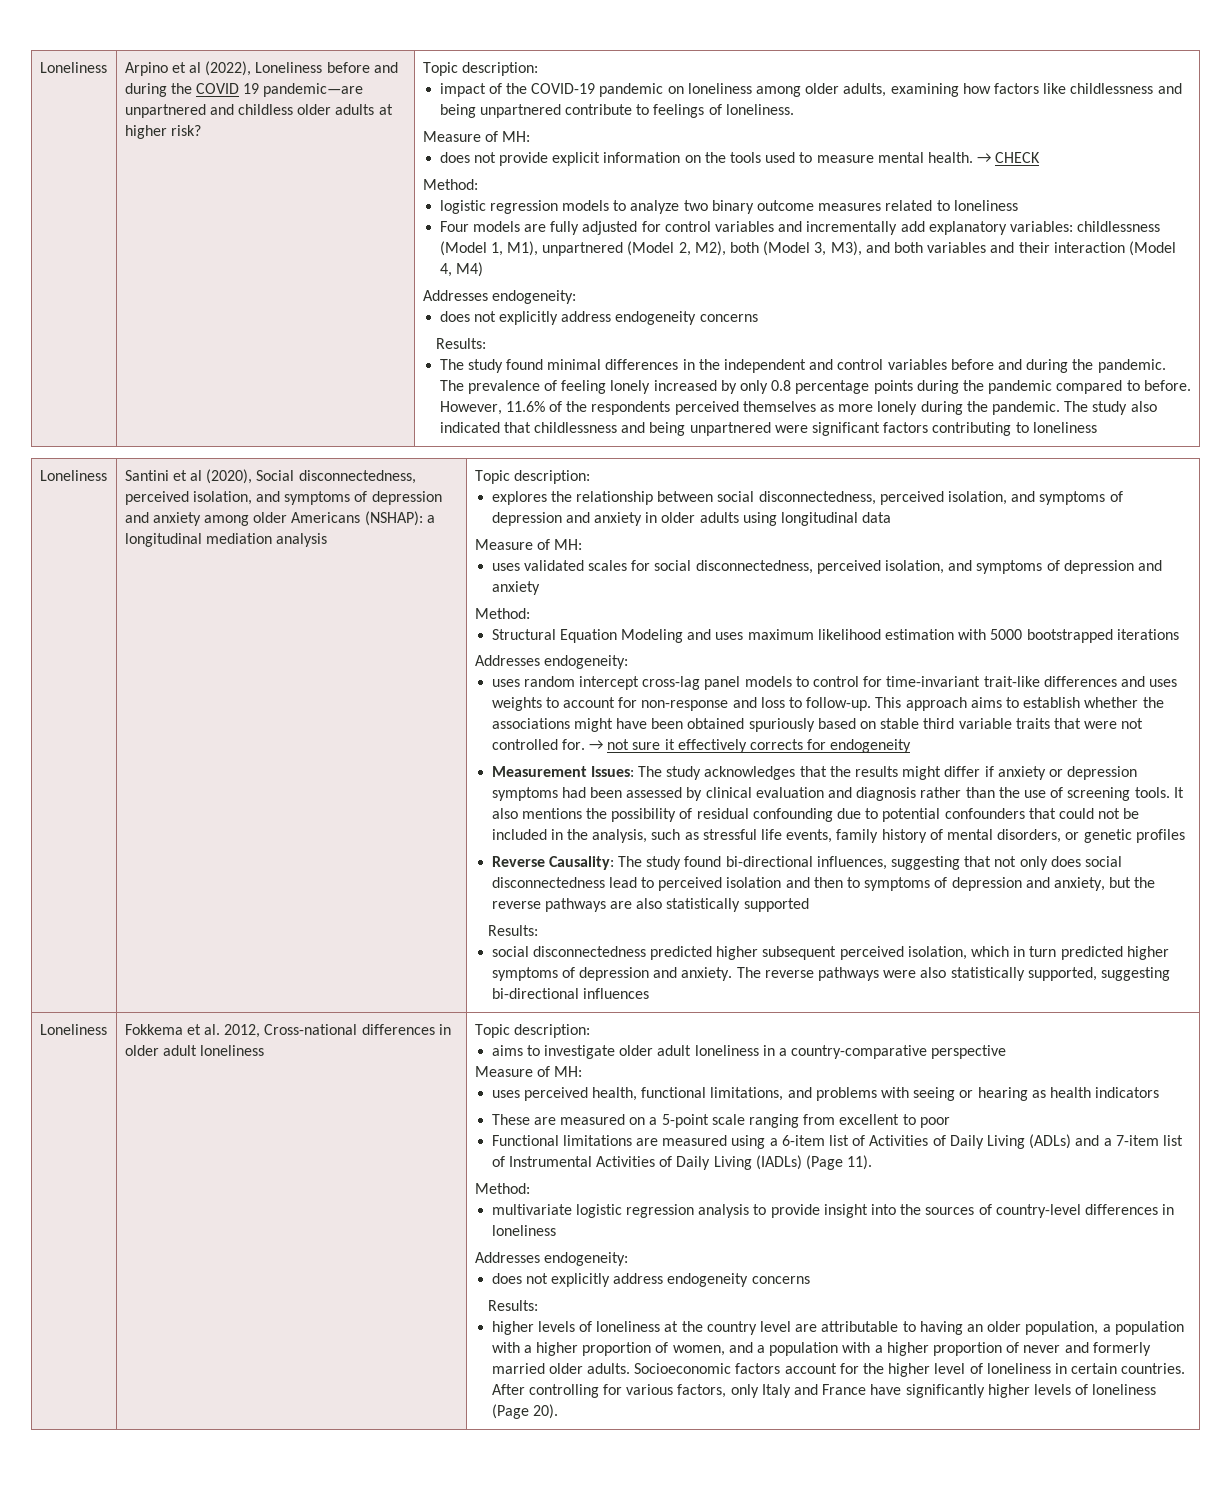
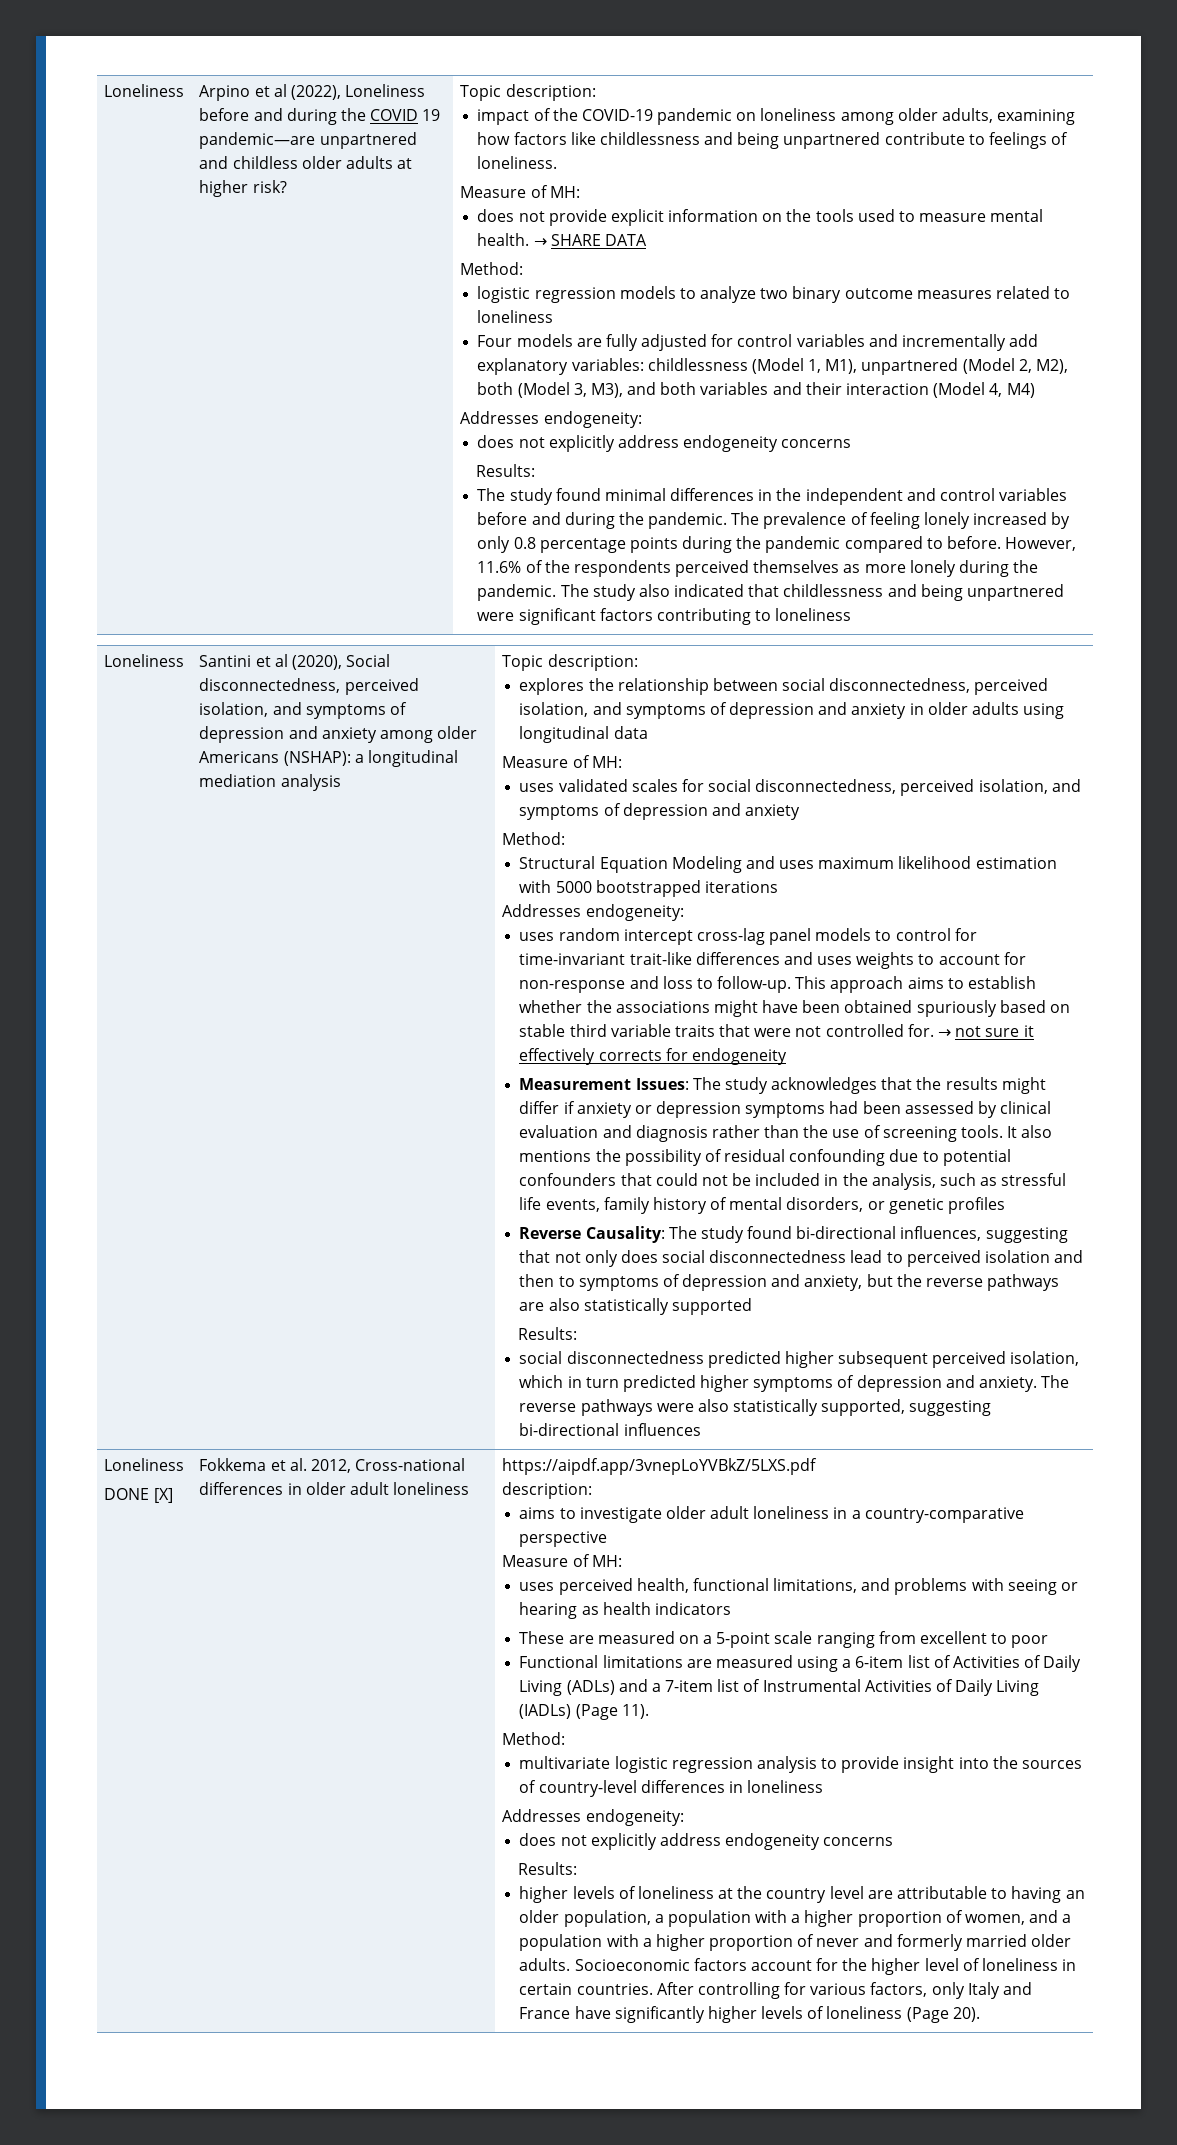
- → CHECK
+ → SHARE DATA
+ DONE [X]
- Fokkema et al. 2012, Cross-national differences in older adult loneliness | Topic description:
+ Fokkema et al. 2012, Cross-national differences in older adult loneliness | https://aipdf.app/3vnepLoYVBkZ/5LXS.pdf
+ description:

